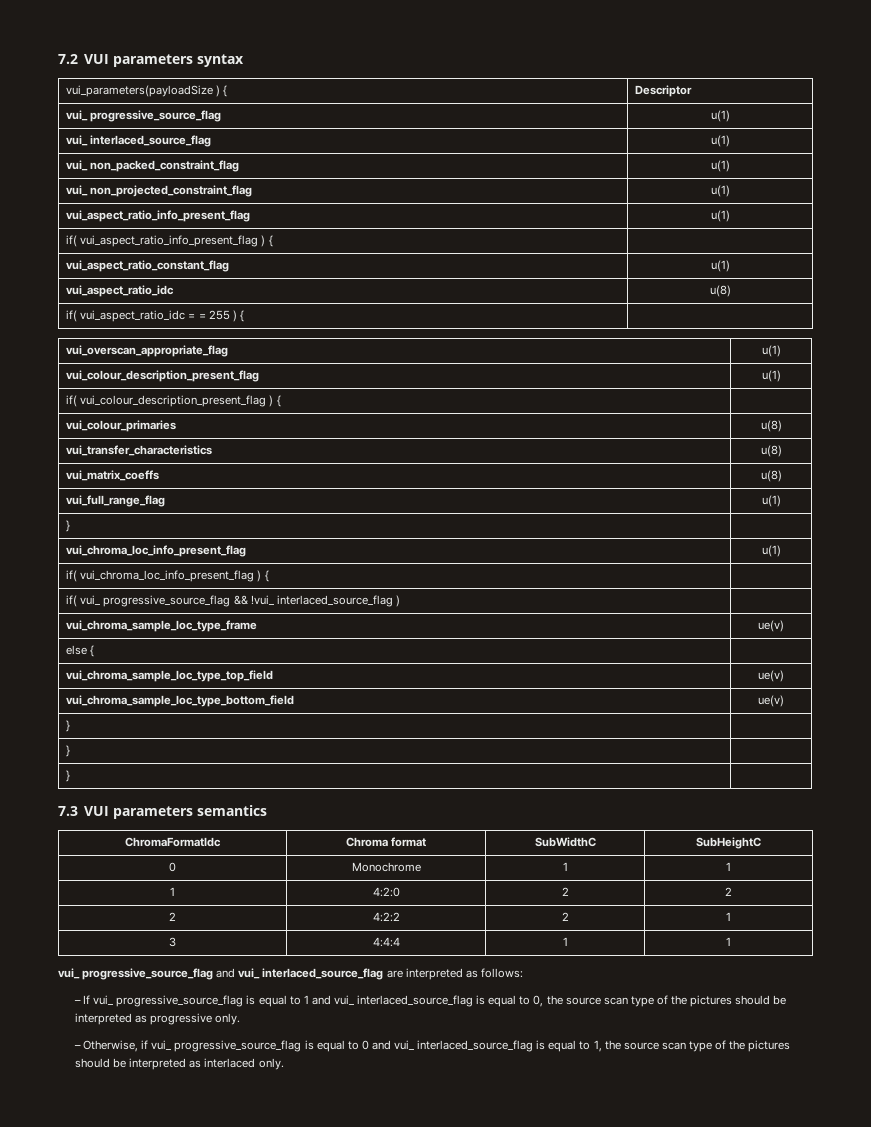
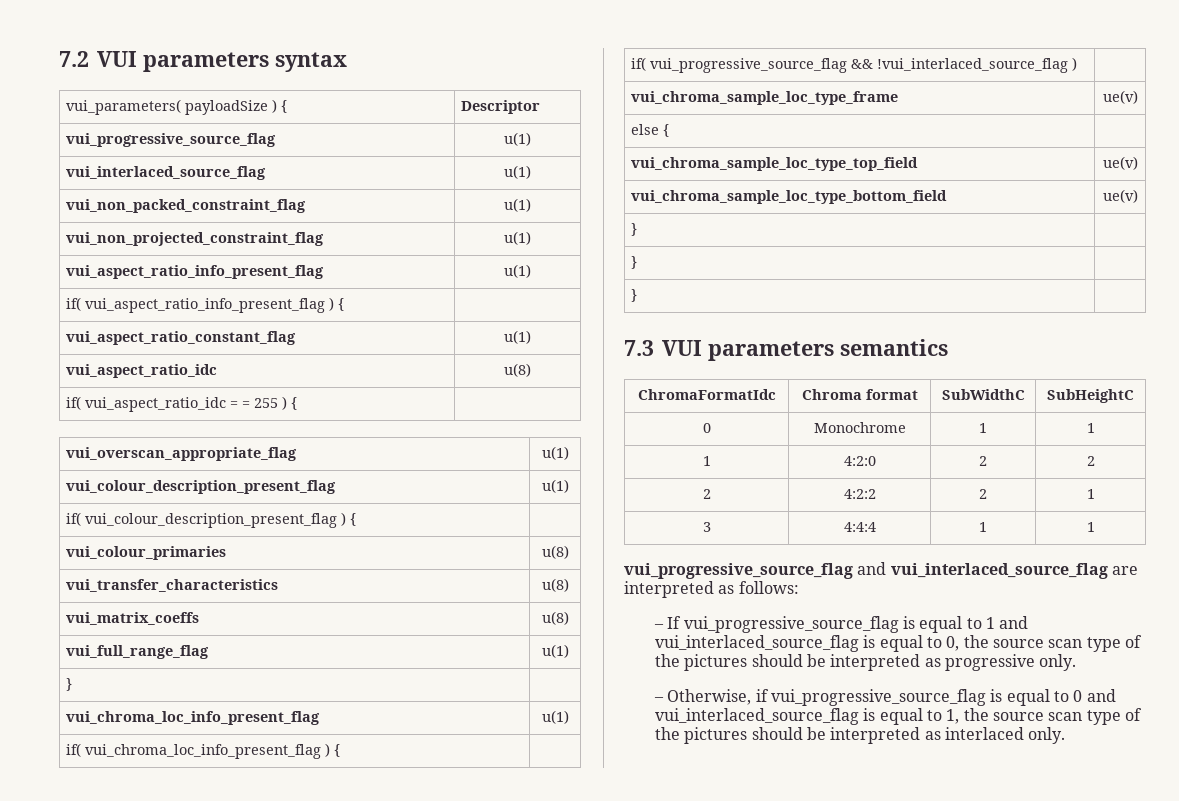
- vui_parameters(payloadSize ) { | Descriptor
+ vui_parameters( payloadSize ) { | Descriptor
- vui_ progressive_source_flag | u(1)
- vui_ interlaced_source_flag | u(1)
- vui_ non_packed_constraint_flag | u(1)
- vui_ non_projected_constraint_flag | u(1)
+ vui_progressive_source_flag | u(1)
+ vui_interlaced_source_flag | u(1)
+ vui_non_packed_constraint_flag | u(1)
+ vui_non_projected_constraint_flag | u(1)
- if( vui_ progressive_source_flag && !vui_ interlaced_source_flag ) |
+ if( vui_progressive_source_flag && !vui_interlaced_source_flag ) |
- vui_ progressive_source_flag and vui_ interlaced_source_flag are interpreted as follows:
+ vui_progressive_source_flag and vui_interlaced_source_flag are interpreted as follows:
- – If vui_ progressive_source_flag is equal to 1 and vui_ interlaced_source_flag is equal to 0, the source scan type of the pictures should be interpreted as progressive only.
+ – If vui_progressive_source_flag is equal to 1 and vui_interlaced_source_flag is equal to 0, the source scan type of the pictures should be interpreted as progressive only.
- – Otherwise, if vui_ progressive_source_flag is equal to 0 and vui_ interlaced_source_flag is equal to 1, the source scan type of the pictures should be interpreted as interlaced only.
+ – Otherwise, if vui_progressive_source_flag is equal to 0 and vui_interlaced_source_flag is equal to 1, the source scan type of the pictures should be interpreted as interlaced only.

